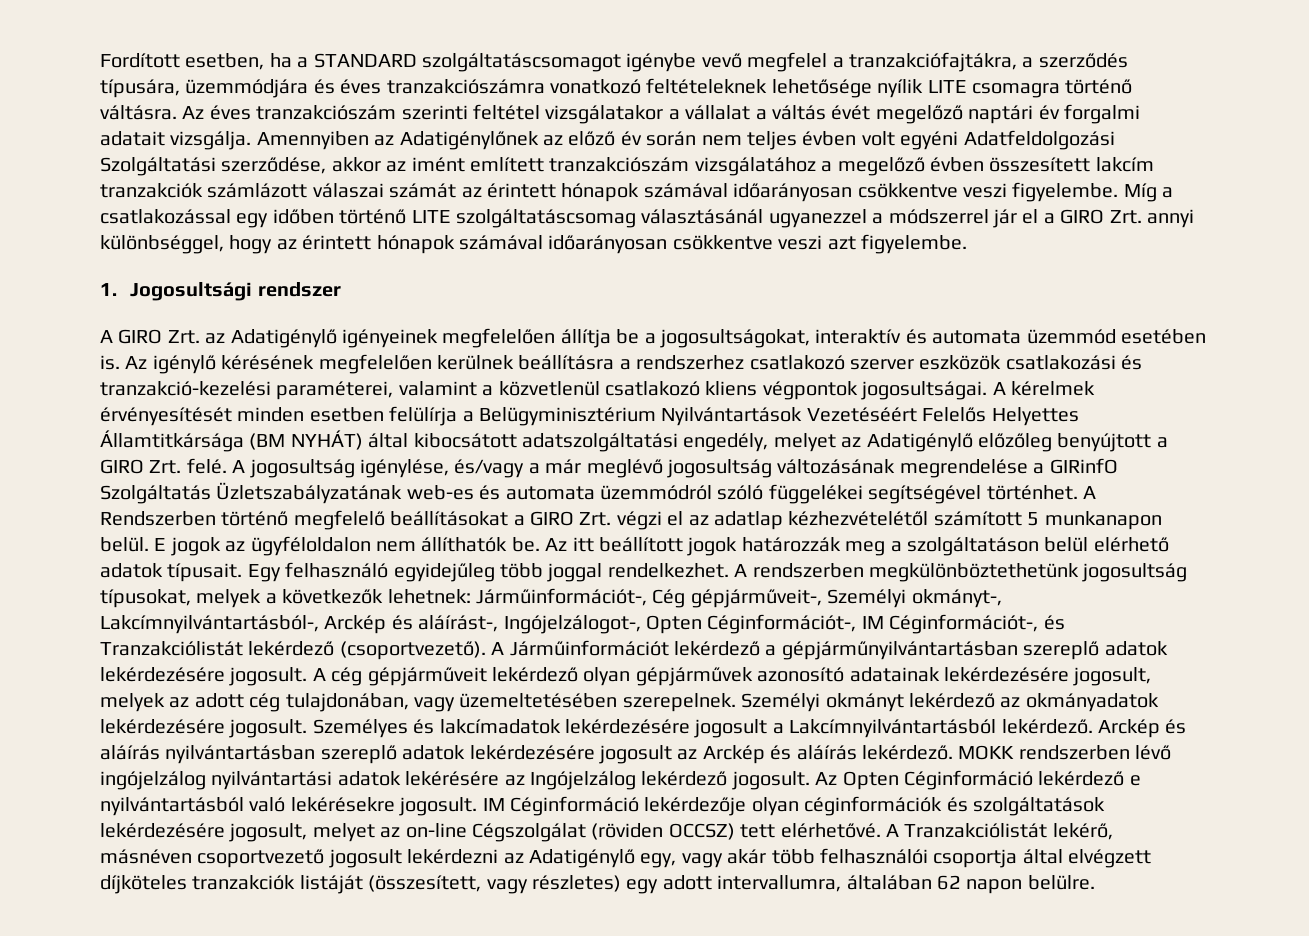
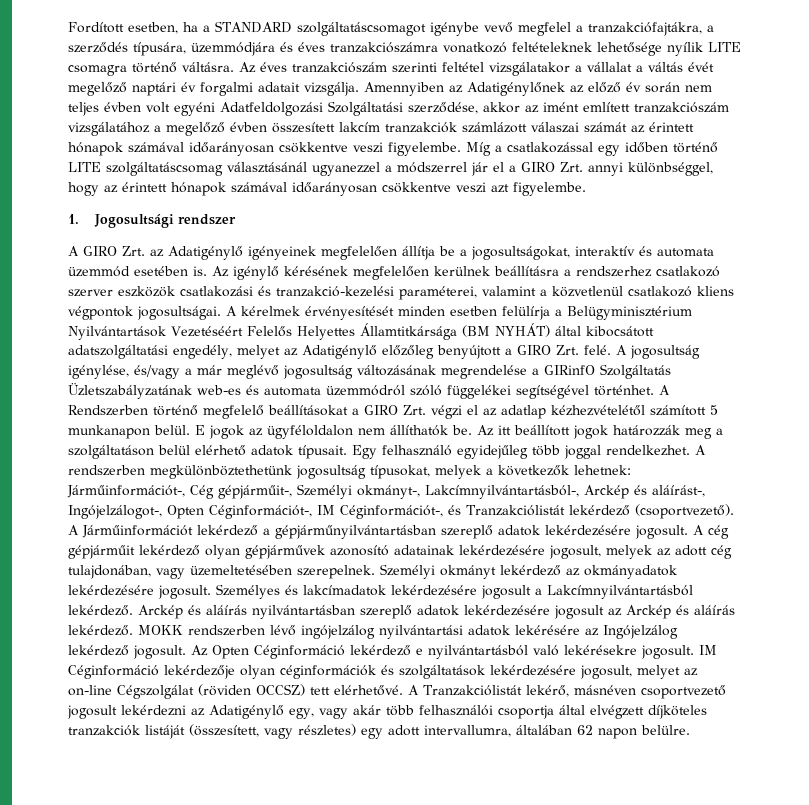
- A rendszerben megkülönböztethetünk jogosultság típusokat, melyek a következők lehetnek: Járműinformációt-, Cég gépjárműveit-, Személyi okmányt-, Lakcímnyilvántartásból-, Arckép és aláírást-, Ingójelzálogot-, Opten Céginformációt-, IM Céginformációt-, és Tranzakciólistát lekérdező (csoportvezető).
+ A rendszerben megkülönböztethetünk jogosultság típusokat, melyek a következők lehetnek: Járműinformációt-, Cég gépjárműit-, Személyi okmányt-, Lakcímnyilvántartásból-, Arckép és aláírást-, Ingójelzálogot-, Opten Céginformációt-, IM Céginformációt-, és Tranzakciólistát lekérdező (csoportvezető).
- A cég gépjárműveit lekérdező olyan gépjárművek azonosító adatainak lekérdezésére jogosult, melyek az adott cég tulajdonában, vagy üzemeltetésében szerepelnek.
+ A cég gépjárműit lekérdező olyan gépjárművek azonosító adatainak lekérdezésére jogosult, melyek az adott cég tulajdonában, vagy üzemeltetésében szerepelnek.

